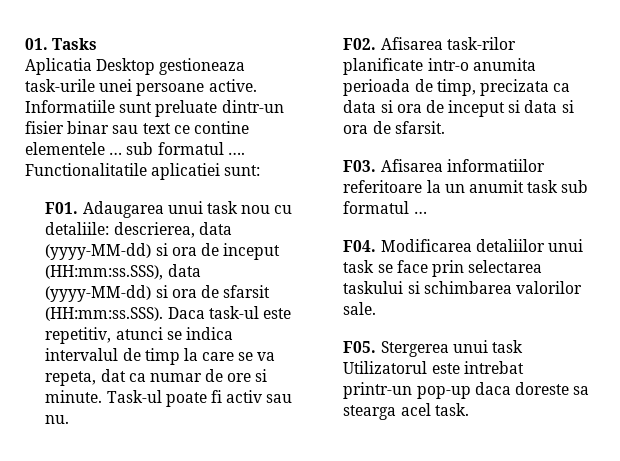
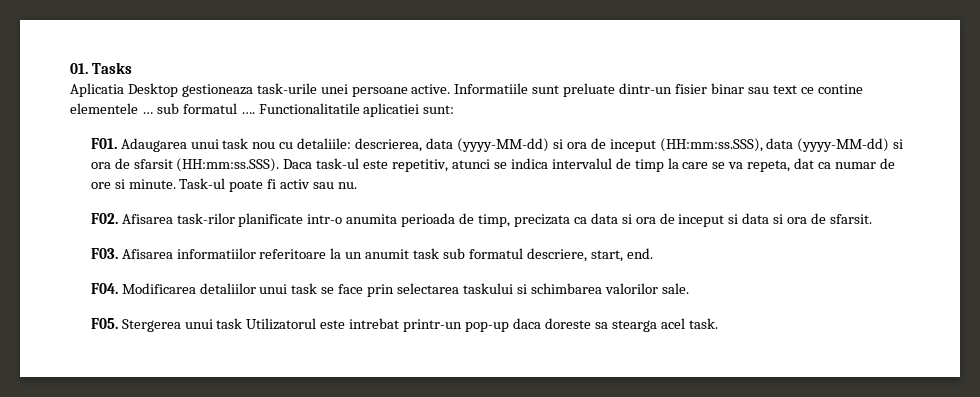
- F03. Afisarea informatiilor referitoare la un anumit task sub formatul …
+ F03. Afisarea informatiilor referitoare la un anumit task sub formatul descriere, start, end.

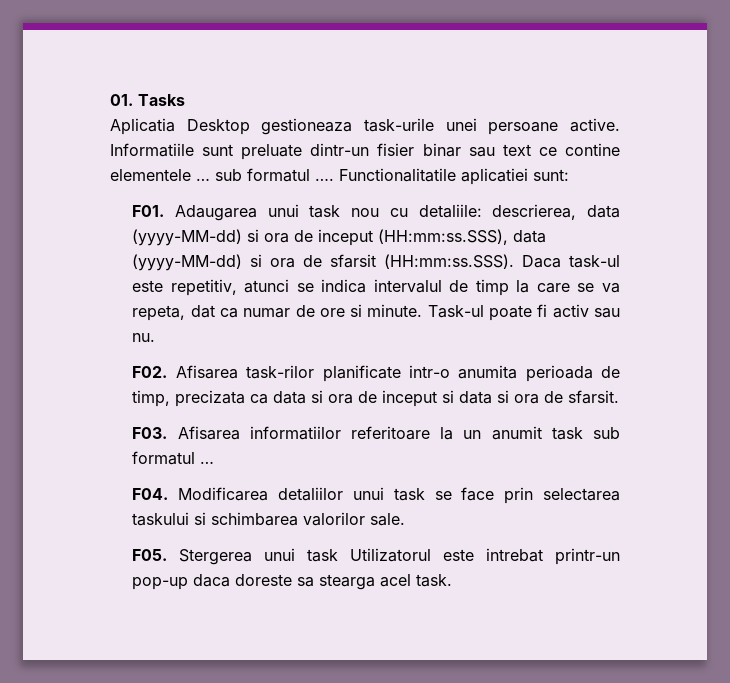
- F03. Afisarea informatiilor referitoare la un anumit task sub formatul descriere, start, end.
+ F03. Afisarea informatiilor referitoare la un anumit task sub formatul …

